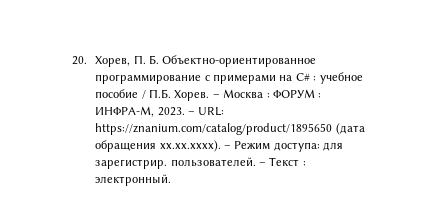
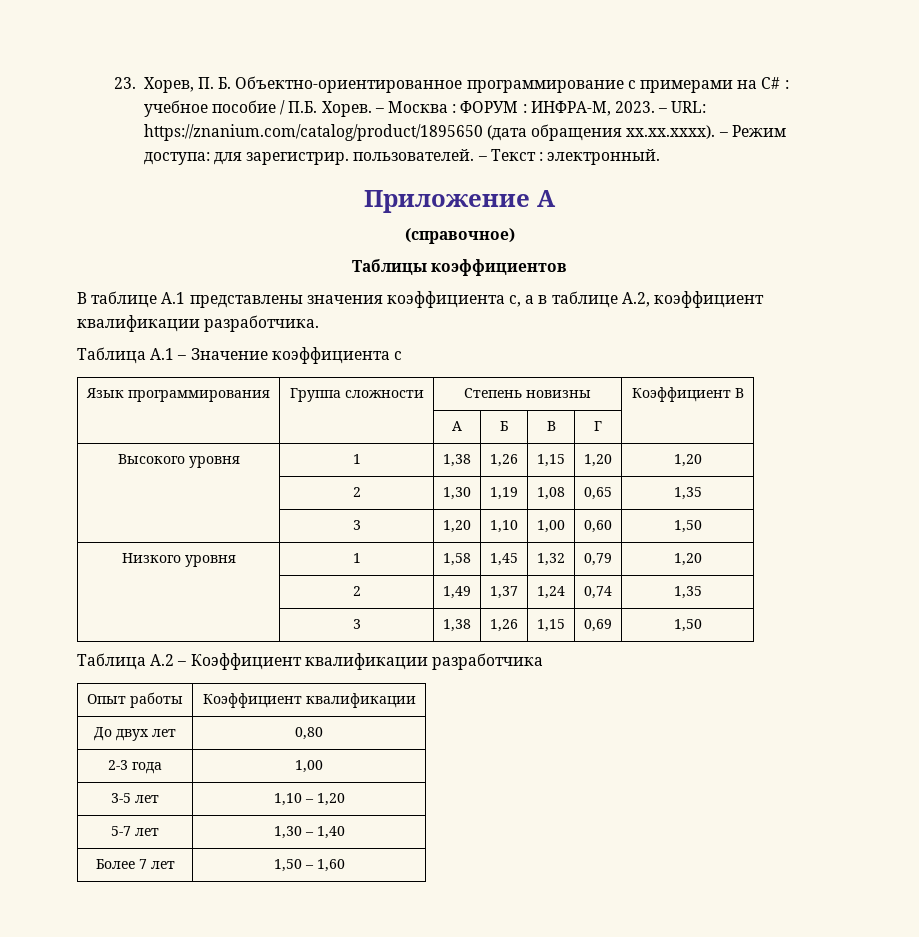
- 20. Хорев, П. Б. Объектно-ориентированное программирование с примерами на С# : учебное пособие / П.Б. Хорев.
+ 23. Хорев, П. Б. Объектно-ориентированное программирование с примерами на С# : учебное пособие / П.Б. Хорев.
+ Приложение А
+ (справочное)
+ Таблицы коэффициентов
+ В таблице А.1 представлены значения коэффициента c, а в таблице А.2, коэффициент квалификации разработчика.
+ Таблица А.1 – Значение коэффициента с
+ Язык программирования | Группа сложности | Степень новизны | Коэффициент В
+ | | А | Б | В | Г |
+ Высокого уровня | 1 | 1,38 | 1,26 | 1,15 | 1,20 | 1,20
+ | 2 | 1,30 | 1,19 | 1,08 | 0,65 | 1,35
+ | 3 | 1,20 | 1,10 | 1,00 | 0,60 | 1,50
+ Низкого уровня | 1 | 1,58 | 1,45 | 1,32 | 0,79 | 1,20
+ | 2 | 1,49 | 1,37 | 1,24 | 0,74 | 1,35
+ | 3 | 1,38 | 1,26 | 1,15 | 0,69 | 1,50
+ Таблица А.2 – Коэффициент квалификации разработчика
+ Опыт работы | Коэффициент квалификации
+ До двух лет | 0,80
+ 2-3 года | 1,00
+ 3-5 лет | 1,10 – 1,20
+ 5-7 лет | 1,30 – 1,40
+ Более 7 лет | 1,50 – 1,60

